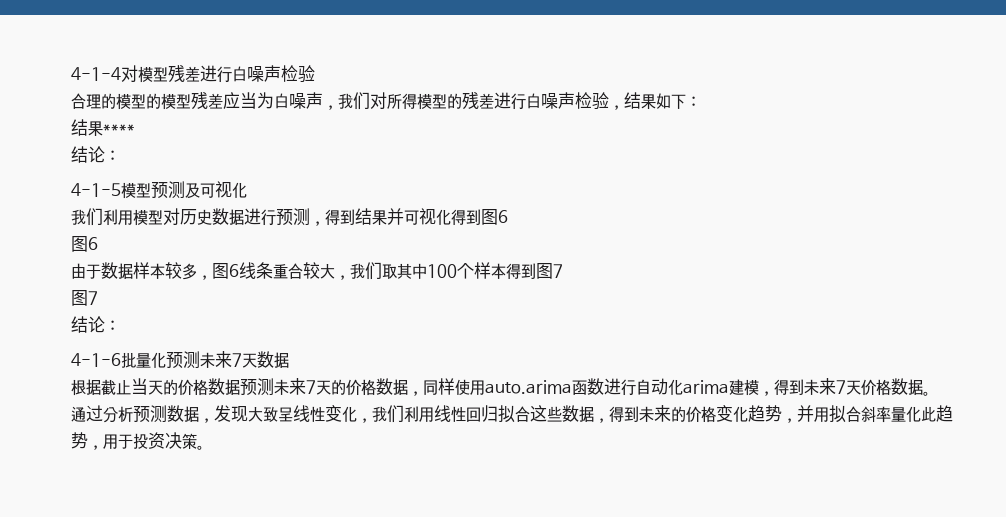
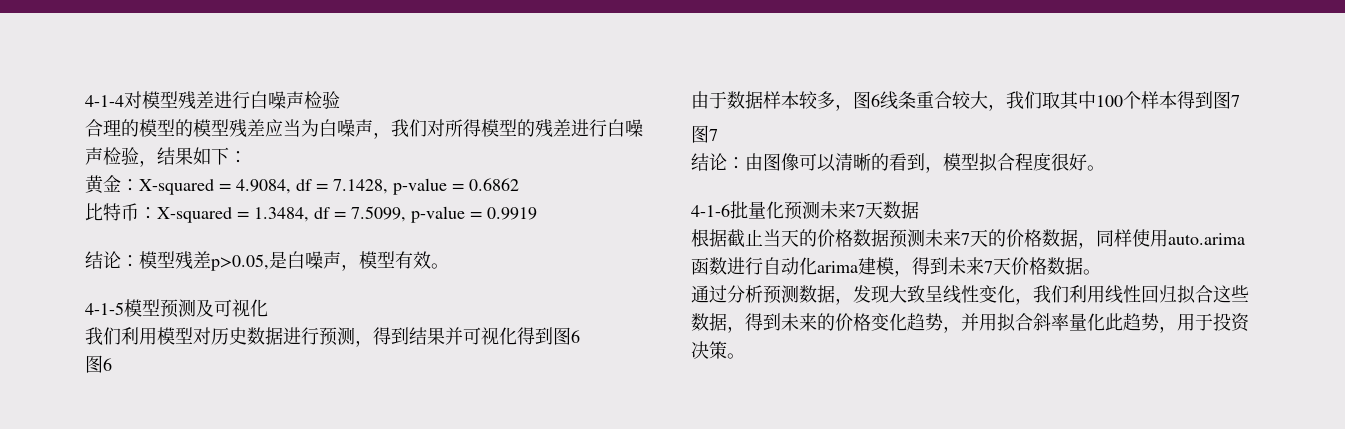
- 结果****
- 结论：
+ 黄金：X-squared = 4.9084, df = 7.1428, p-value = 0.6862
+ 比特币：X-squared = 1.3484, df = 7.5099, p-value = 0.9919
+ 结论：模型残差p>0.05,是白噪声，模型有效。
  由于数据样本较多，图6线条重合较大，我们取其中100个样本得到图7
  图7
- 结论：
+ 结论：由图像可以清晰的看到，模型拟合程度很好。

